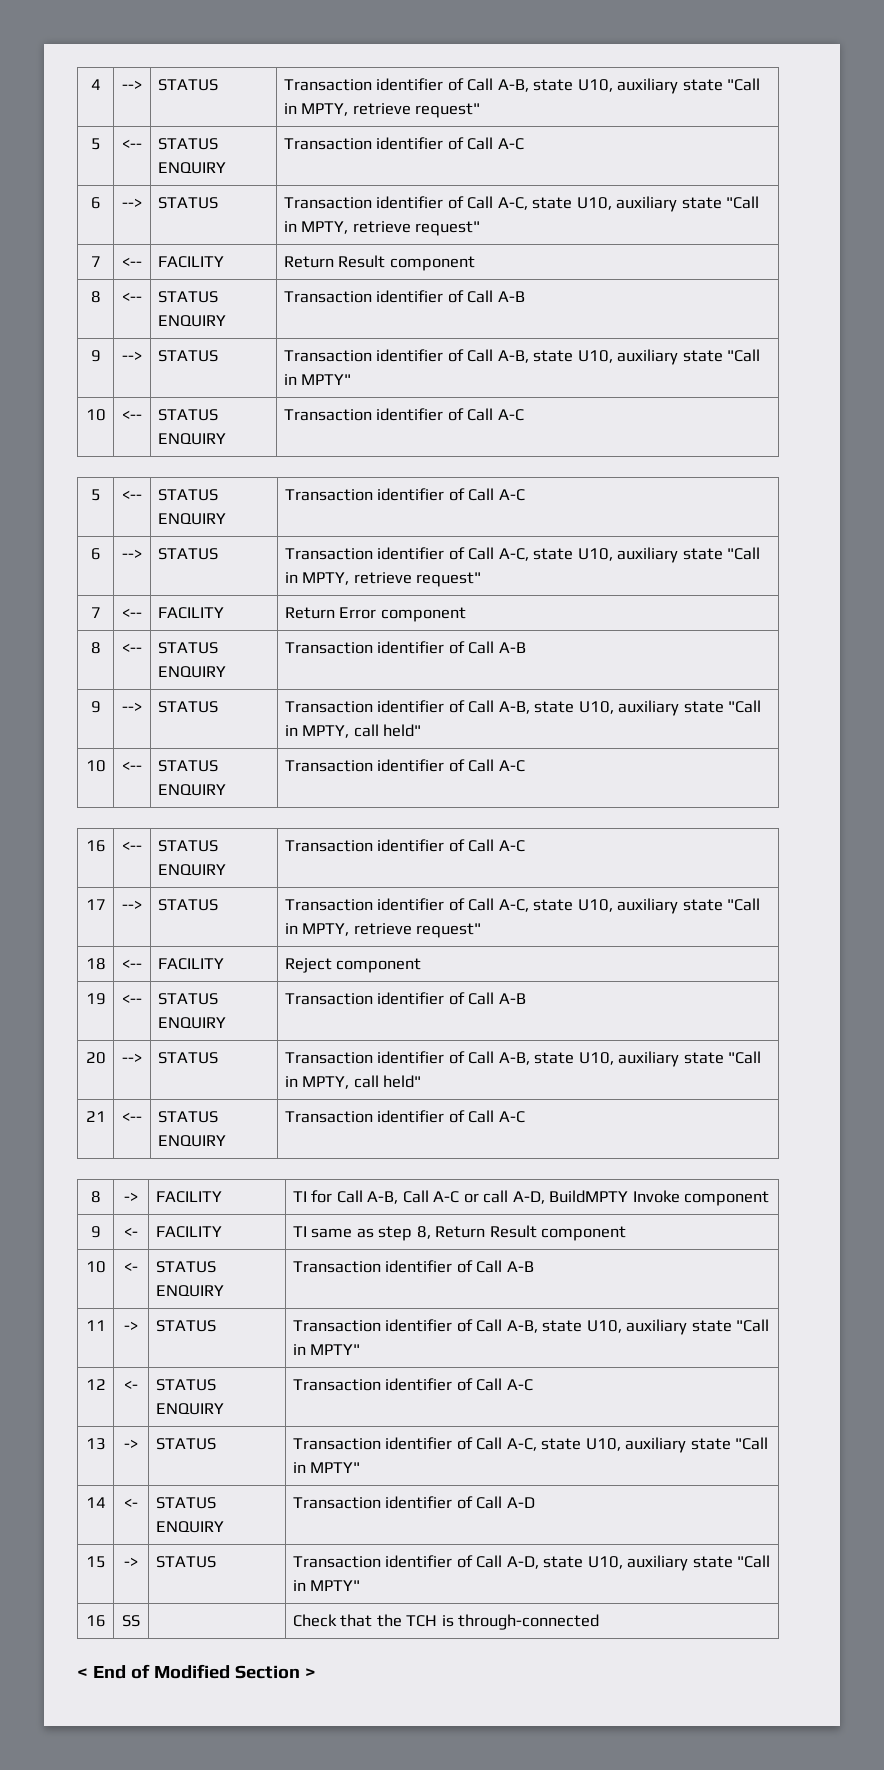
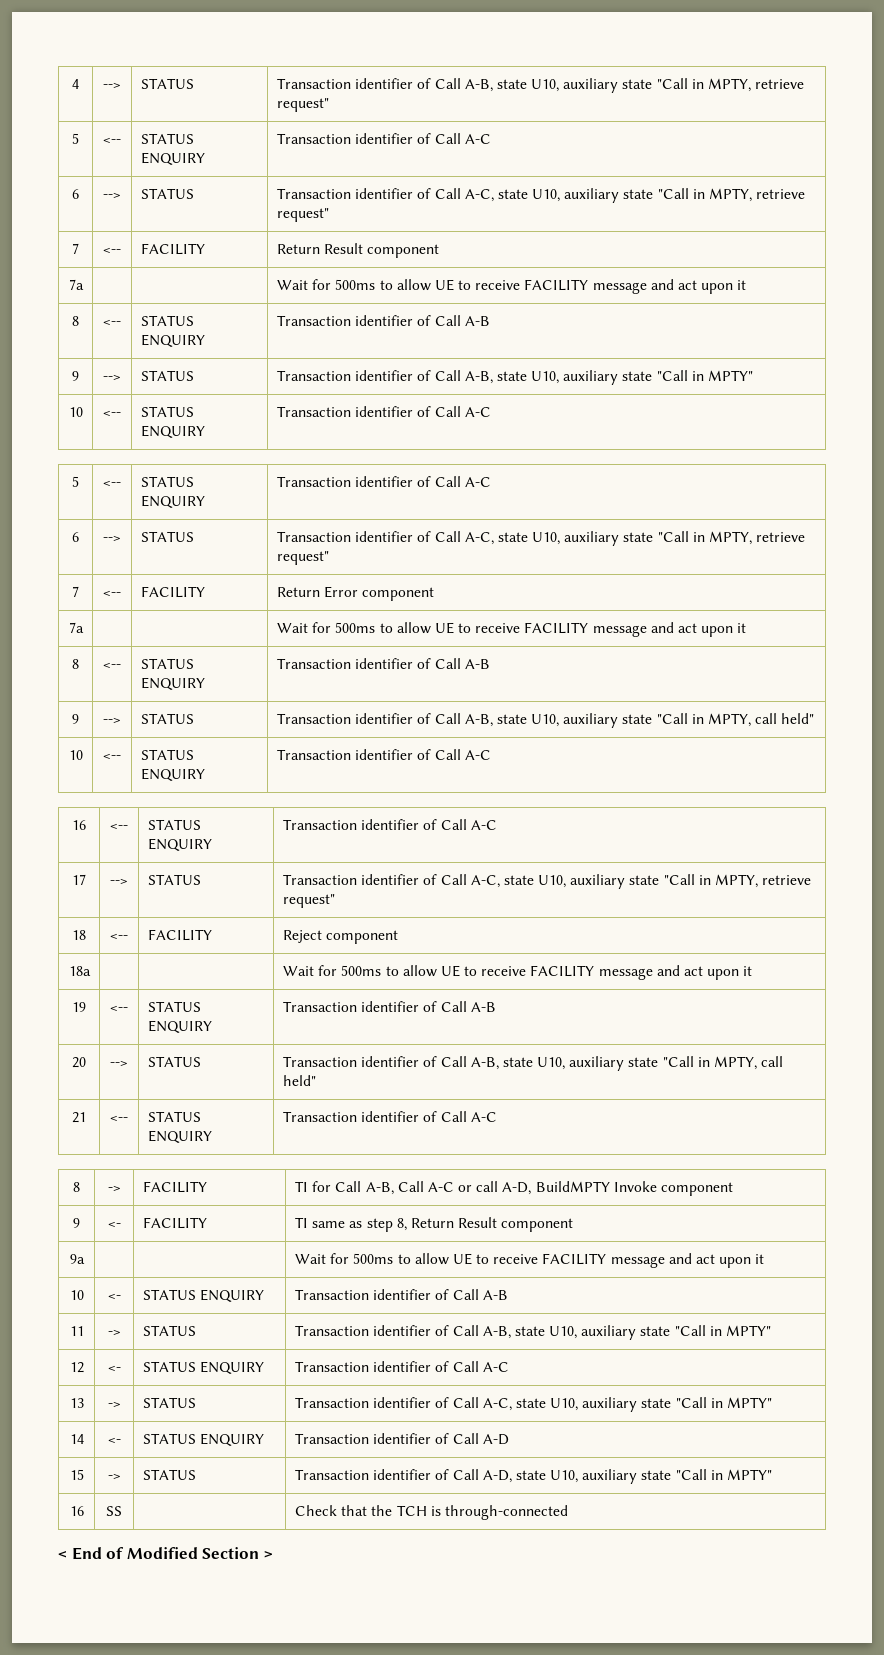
  7 | <-- | FACILITY | Return Result component
+ 7a | | | Wait for 500ms to allow UE to receive FACILITY message and act upon it
  7 | <-- | FACILITY | Return Error component
+ 7a | | | Wait for 500ms to allow UE to receive FACILITY message and act upon it
+ 18a | | | Wait for 500ms to allow UE to receive FACILITY message and act upon it
+ 9a | | | Wait for 500ms to allow UE to receive FACILITY message and act upon it

